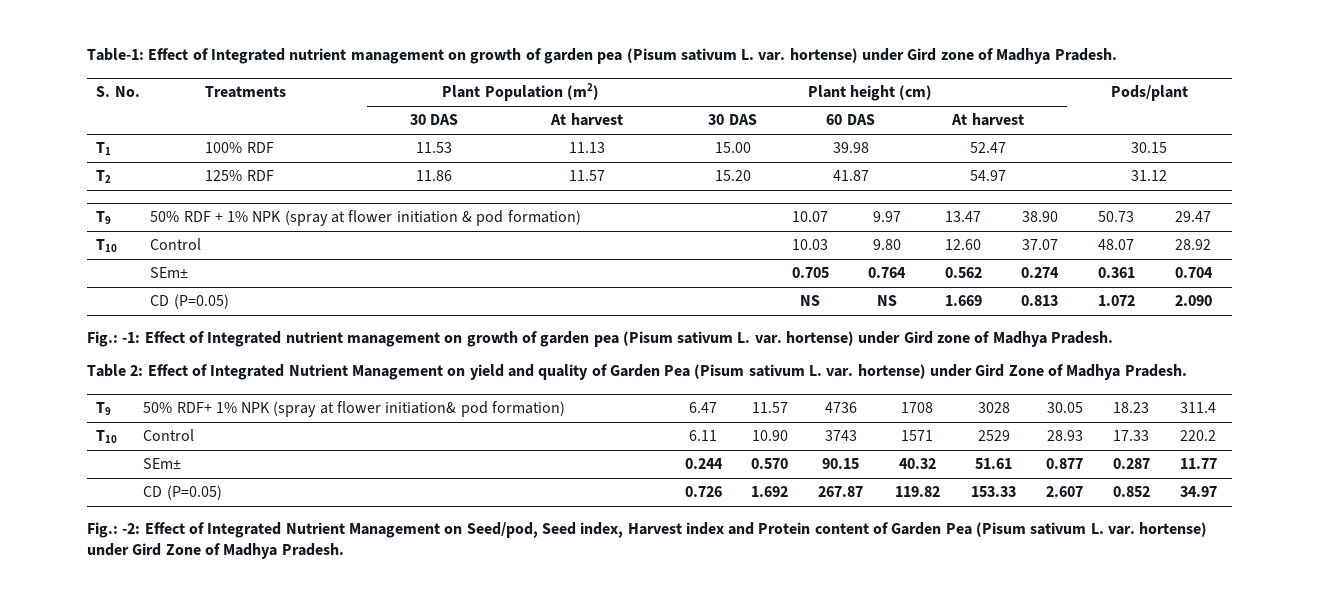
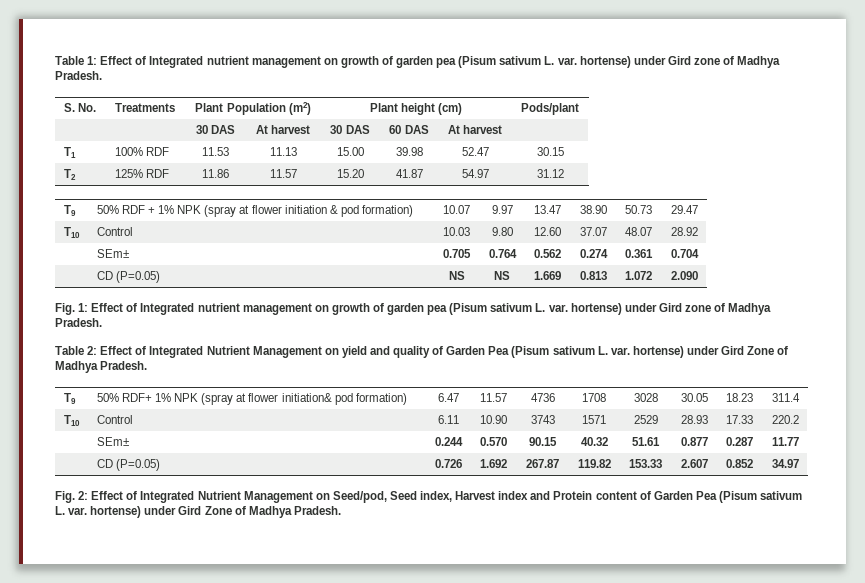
- Table-1: Effect of Integrated nutrient management on growth of garden pea (Pisum sativum L. var. hortense) under Gird zone of Madhya Pradesh.
+ Table 1: Effect of Integrated nutrient management on growth of garden pea (Pisum sativum L. var. hortense) under Gird zone of Madhya Pradesh.
- Fig.: -1: Effect of Integrated nutrient management on growth of garden pea (Pisum sativum L. var. hortense) under Gird zone of Madhya Pradesh.
+ Fig. 1: Effect of Integrated nutrient management on growth of garden pea (Pisum sativum L. var. hortense) under Gird zone of Madhya Pradesh.
- Fig.: -2: Effect of Integrated Nutrient Management on Seed/pod, Seed index, Harvest index and Protein content of Garden Pea (Pisum sativum L. var. hortense) under Gird Zone of Madhya Pradesh.
+ Fig. 2: Effect of Integrated Nutrient Management on Seed/pod, Seed index, Harvest index and Protein content of Garden Pea (Pisum sativum L. var. hortense) under Gird Zone of Madhya Pradesh.

